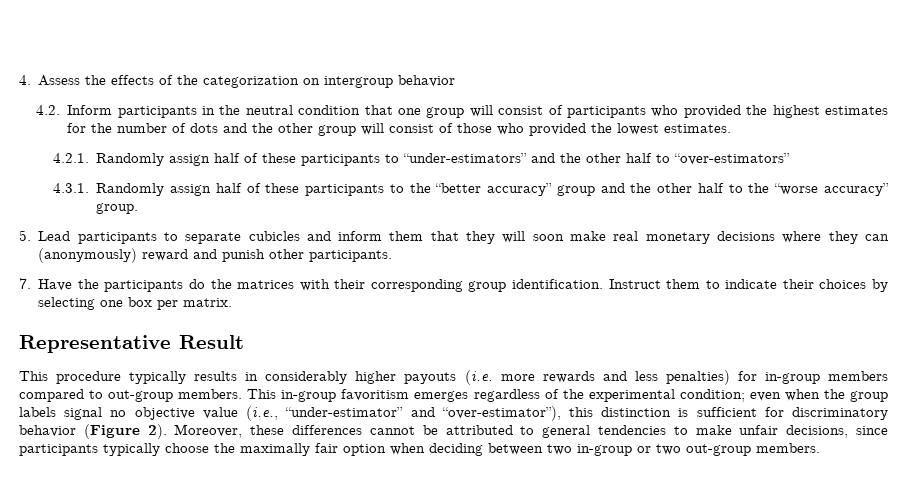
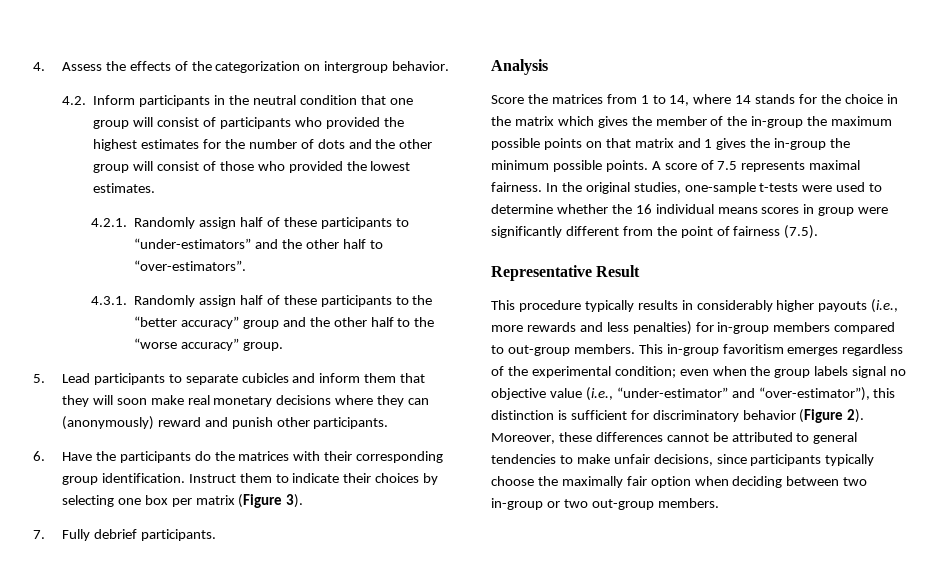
- 4. Assess the effects of the categorization on intergroup behavior
+ 4. Assess the effects of the categorization on intergroup behavior.
- 4.2.1. Randomly assign half of these participants to “under-estimators” and the other half to “over-estimators”
+ 4.2.1. Randomly assign half of these participants to “under-estimators” and the other half to “over-estimators”.
- 7. Have the participants do the matrices with their corresponding group identification.
+ 6. Have the participants do the matrices with their corresponding group identification.
- Instruct them to indicate their choices by selecting one box per matrix.
+ Instruct them to indicate their choices by selecting one box per matrix (Figure 3).
+ 7. Fully debrief participants.
+ Analysis
+ Score the matrices from 1 to 14, where 14 stands for the choice in the matrix which gives the member of the in-group the maximum possible points on that matrix and 1 gives the in-group the minimum possible points. A score of 7.5 represents maximal fairness. In the original studies, one-sample t-tests were used to determine whether the 16 individual means scores in group were significantly different from the point of fairness (7.5).
- This procedure typically results in considerably higher payouts (i.e. more rewards and less penalties) for in-group members compared to out-group members.
+ This procedure typically results in considerably higher payouts (i.e., more rewards and less penalties) for in-group members compared to out-group members.

